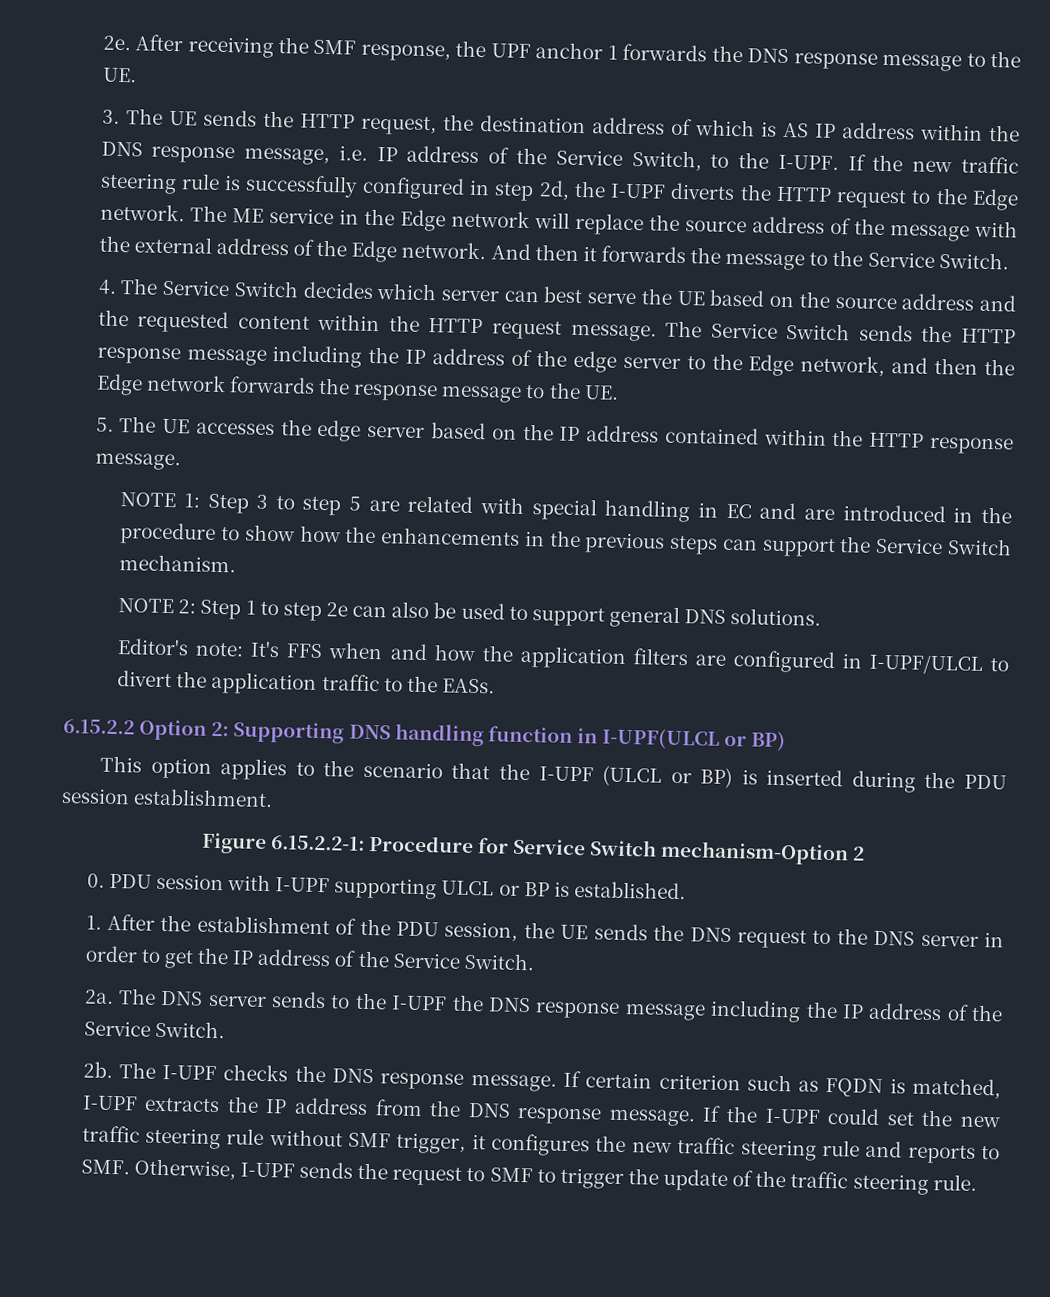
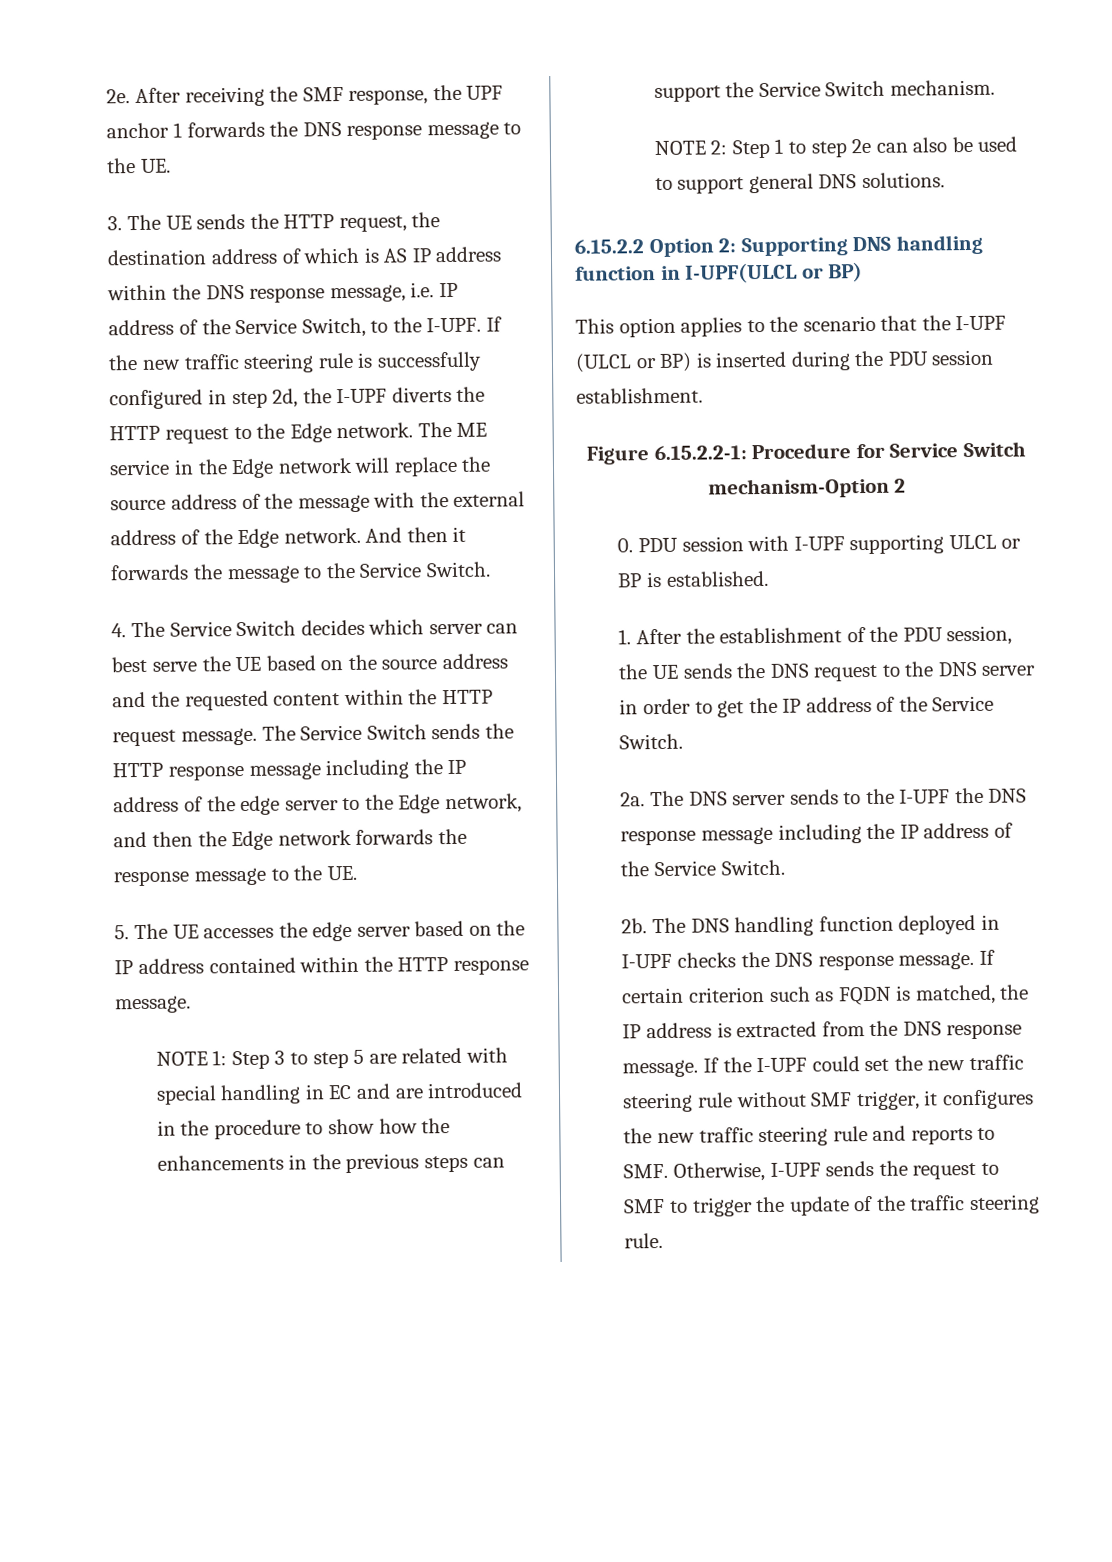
- Editor's note: It's FFS when and how the application filters are configured in I-UPF/ULCL to divert the application traffic to the EASs.
- The I-UPF checks the DNS response message.
+ The DNS handling function deployed in I-UPF checks the DNS response message.
- If certain criterion such as FQDN is matched, I-UPF extracts the IP address from the DNS response message.
+ If certain criterion such as FQDN is matched, the IP address is extracted from the DNS response message.

